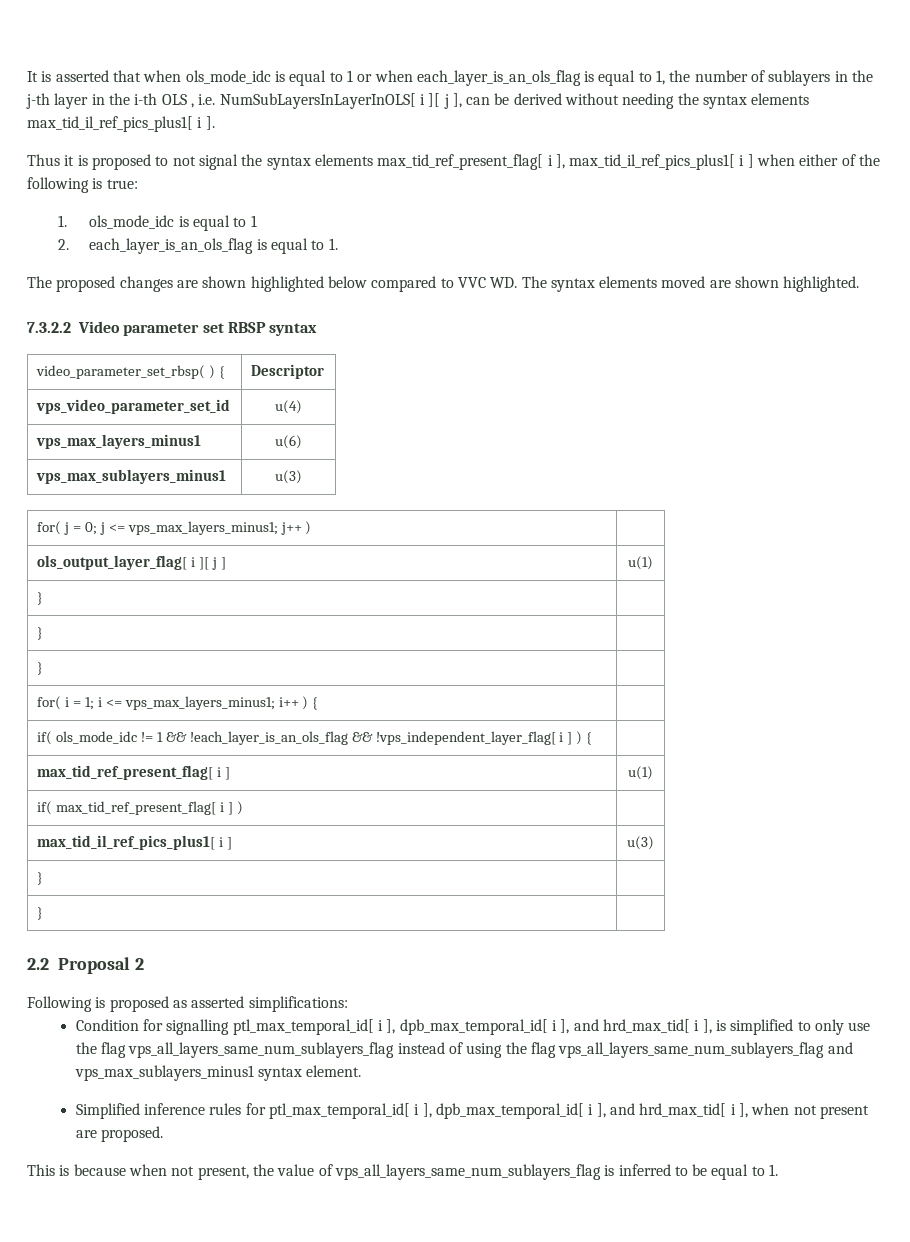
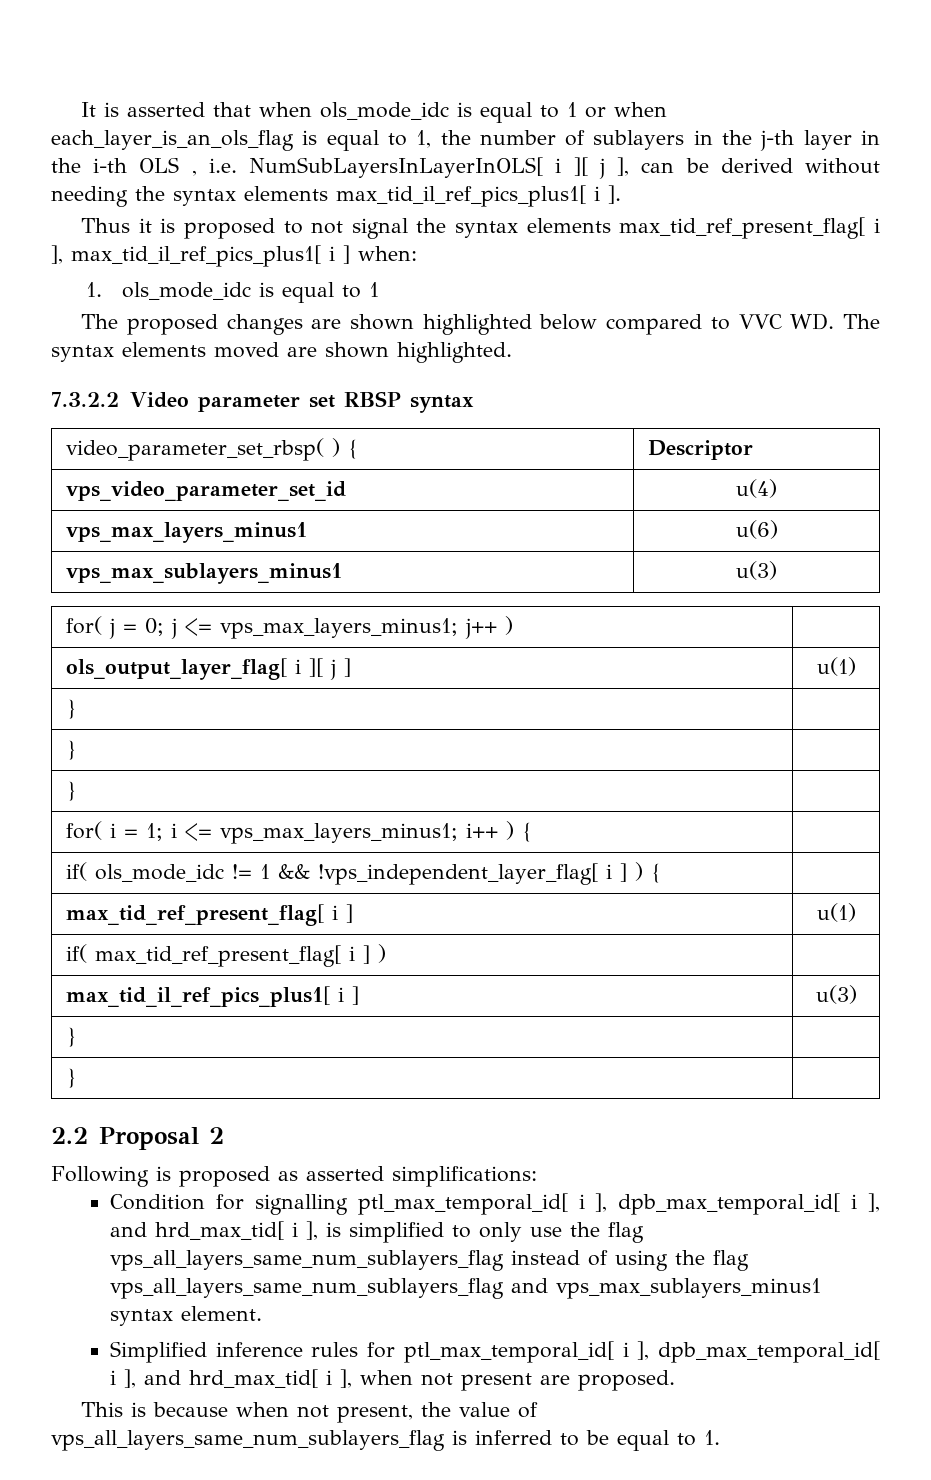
- Thus it is proposed to not signal the syntax elements max_tid_ref_present_flag[ i ], max_tid_il_ref_pics_plus1[ i ] when either of the following is true:
+ Thus it is proposed to not signal the syntax elements max_tid_ref_present_flag[ i ], max_tid_il_ref_pics_plus1[ i ] when:
- 2. each_layer_is_an_ols_flag is equal to 1.
- if( ols_mode_idc != 1 && !each_layer_is_an_ols_flag && !vps_independent_layer_flag[ i ] ) { |
+ if( ols_mode_idc != 1 && !vps_independent_layer_flag[ i ] ) { |

